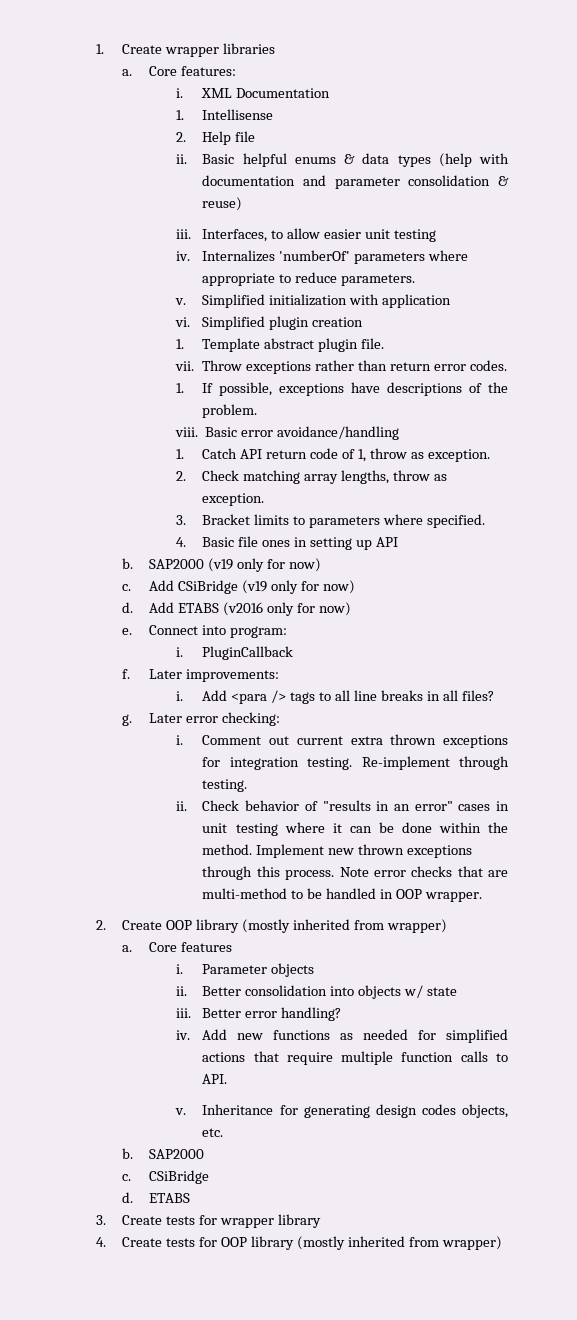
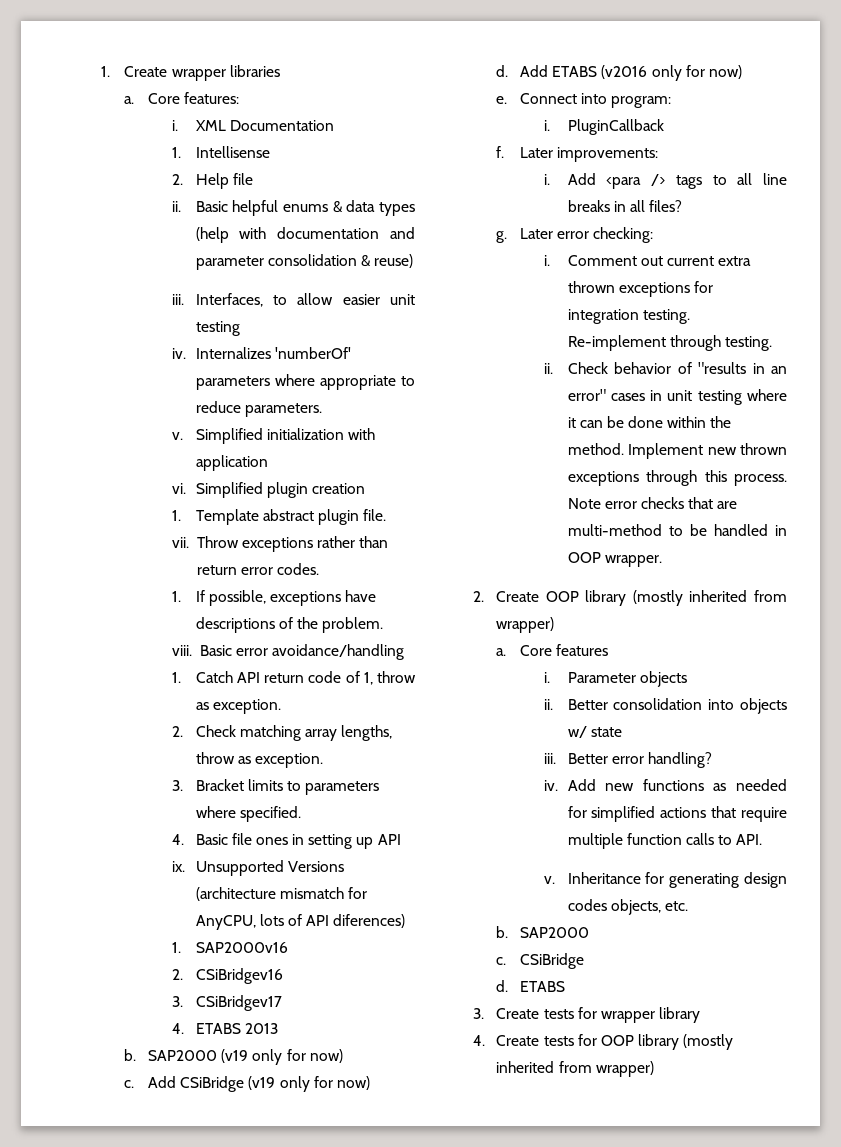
+ ix. Unsupported Versions (architecture mismatch for AnyCPU, lots of API diferences)
+ 1. SAP2000v16
+ 2. CSiBridgev16
+ 3. CSiBridgev17
+ 4. ETABS 2013

